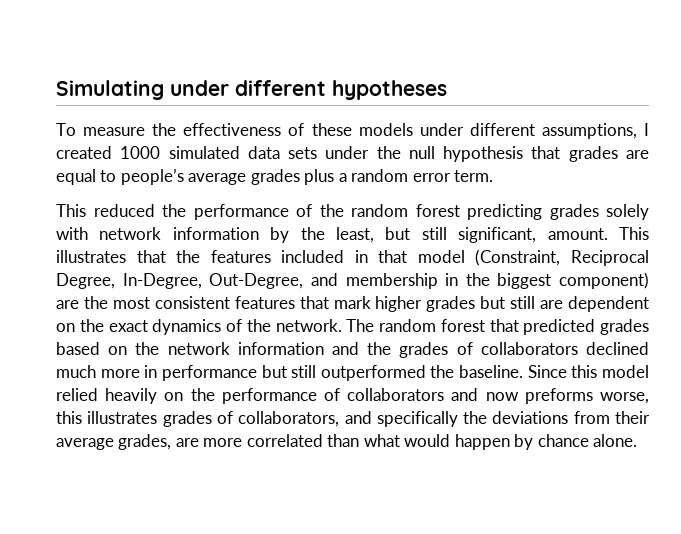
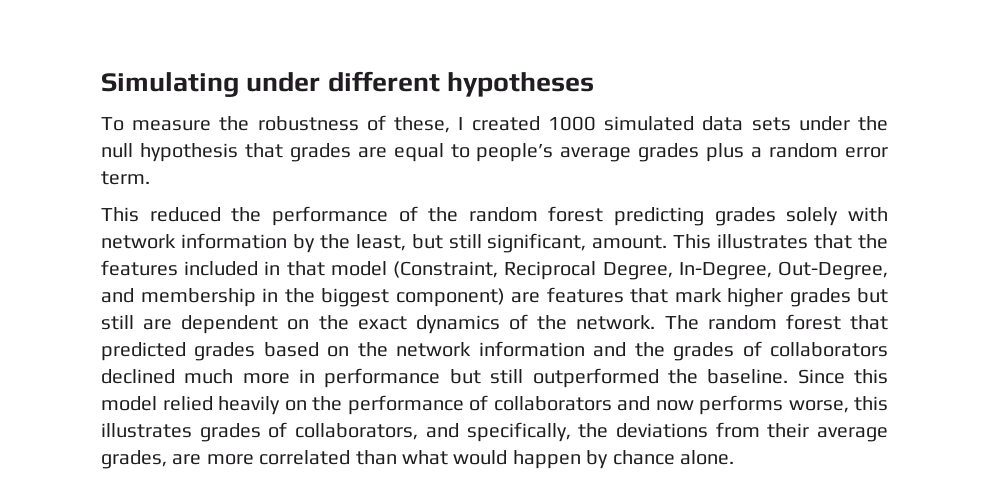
- To measure the effectiveness of these models under different assumptions, I created 1000 simulated data sets under the null hypothesis that grades are equal to people’s average grades plus a random error term.
+ To measure the robustness of these, I created 1000 simulated data sets under the null hypothesis that grades are equal to people’s average grades plus a random error term.
- This illustrates that the features included in that model (Constraint, Reciprocal Degree, In-Degree, Out-Degree, and membership in the biggest component) are the most consistent features that mark higher grades but still are dependent on the exact dynamics of the network.
+ This illustrates that the features included in that model (Constraint, Reciprocal Degree, In-Degree, Out-Degree, and membership in the biggest component) are features that mark higher grades but still are dependent on the exact dynamics of the network.
- Since this model relied heavily on the performance of collaborators and now preforms worse, this illustrates grades of collaborators, and specifically the deviations from their average grades, are more correlated than what would happen by chance alone.
+ Since this model relied heavily on the performance of collaborators and now performs worse, this illustrates grades of collaborators, and specifically, the deviations from their average grades, are more correlated than what would happen by chance alone.

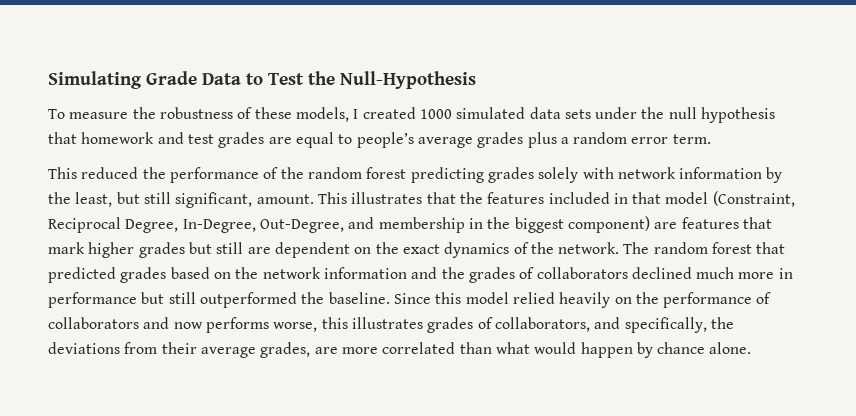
- Simulating under different hypotheses
+ Simulating Grade Data to Test the Null-Hypothesis
- To measure the robustness of these, I created 1000 simulated data sets under the null hypothesis that grades are equal to people’s average grades plus a random error term.
+ To measure the robustness of these models, I created 1000 simulated data sets under the null hypothesis that homework and test grades are equal to people’s average grades plus a random error term.

